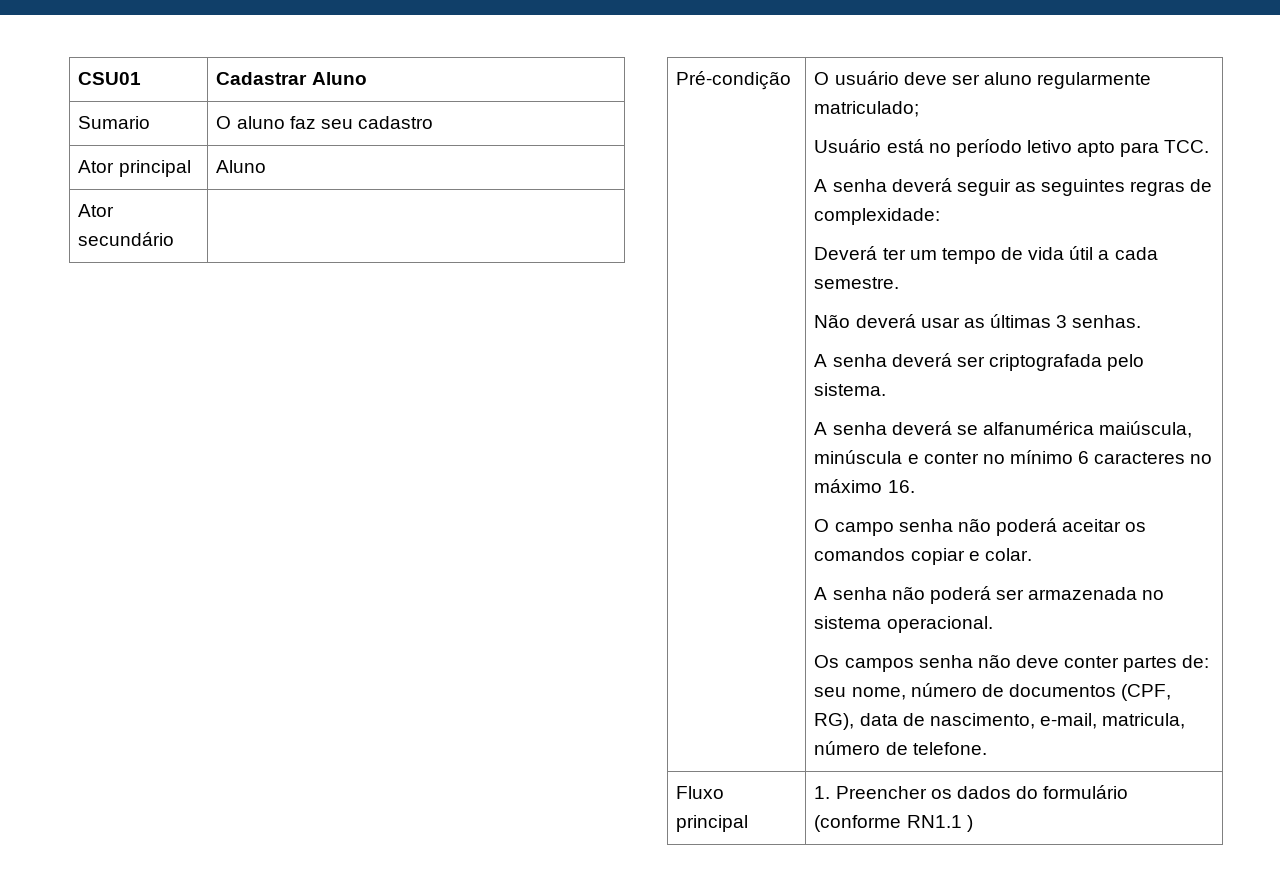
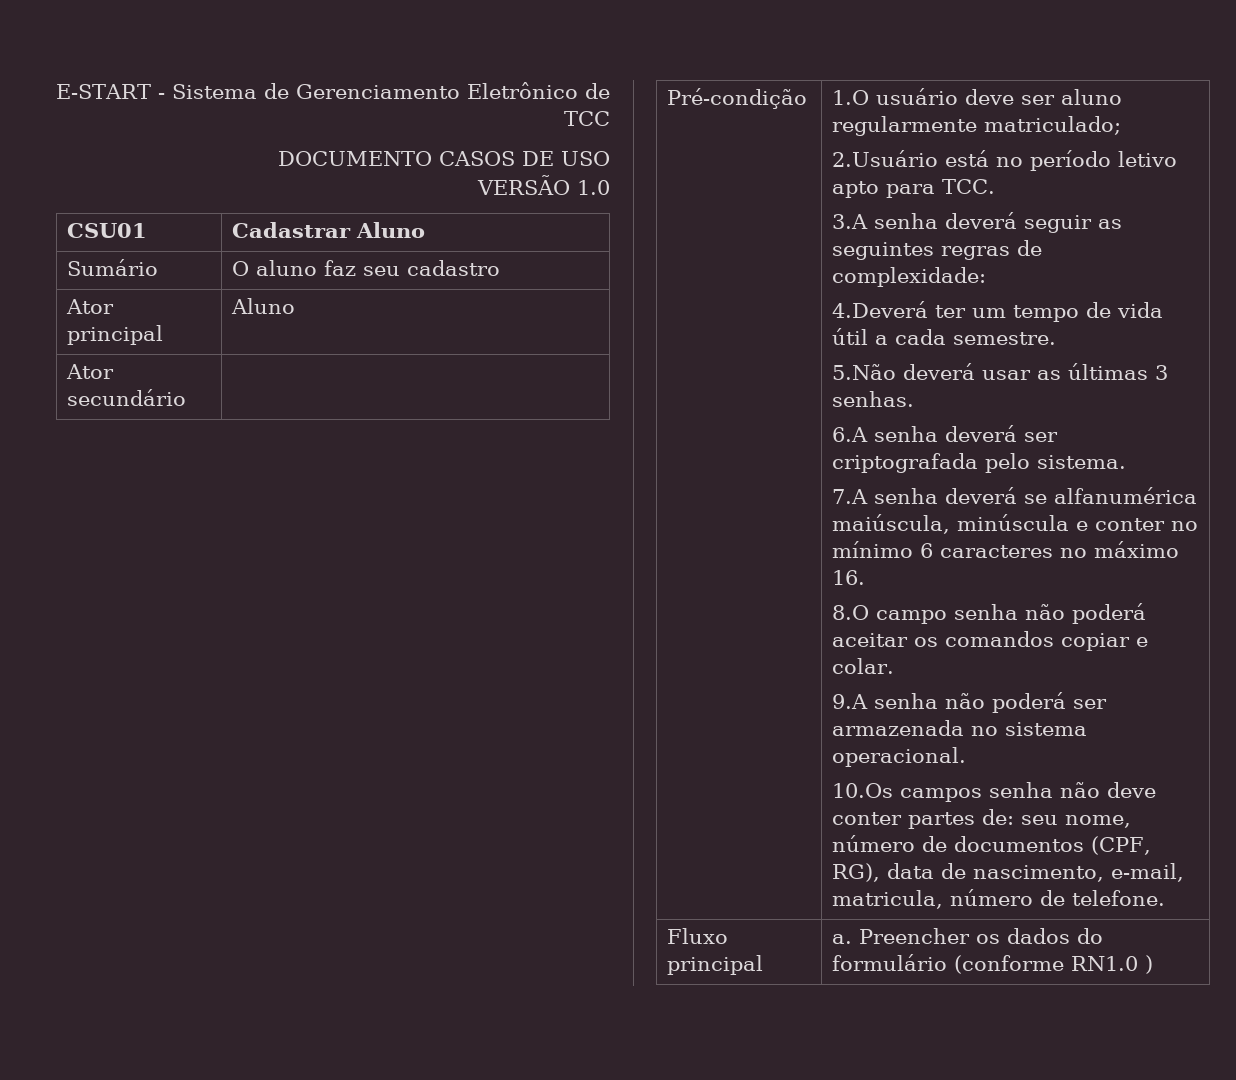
+ E-START - Sistema de Gerenciamento Eletrônico de TCC
+ DOCUMENTO CASOS DE USO
+ VERSÃO 1.0
- Sumario | O aluno faz seu cadastro
+ Sumário | O aluno faz seu cadastro
- O usuário deve ser aluno regularmente matriculado;
+ 1.O usuário deve ser aluno regularmente matriculado;
- Usuário está no período letivo apto para TCC.
+ 2.Usuário está no período letivo apto para TCC.
- A senha deverá seguir as seguintes regras de complexidade:
+ 3.A senha deverá seguir as seguintes regras de complexidade:
- Deverá ter um tempo de vida útil a cada semestre.
+ 4.Deverá ter um tempo de vida útil a cada semestre.
- Não deverá usar as últimas 3 senhas.
+ 5.Não deverá usar as últimas 3 senhas.
- A senha deverá ser criptografada pelo sistema.
+ 6.A senha deverá ser criptografada pelo sistema.
- A senha deverá se alfanumérica maiúscula, minúscula e conter no mínimo 6 caracteres no máximo 16.
+ 7.A senha deverá se alfanumérica maiúscula, minúscula e conter no mínimo 6 caracteres no máximo 16.
- O campo senha não poderá aceitar os comandos copiar e colar.
+ 8.O campo senha não poderá aceitar os comandos copiar e colar.
- A senha não poderá ser armazenada no sistema operacional.
+ 9.A senha não poderá ser armazenada no sistema operacional.
- Os campos senha não deve conter partes de: seu nome, número de documentos (CPF, RG), data de nascimento, e-mail, matricula, número de telefone.
+ 10.Os campos senha não deve conter partes de: seu nome, número de documentos (CPF, RG), data de nascimento, e-mail, matricula, número de telefone.
- Fluxo principal | 1. Preencher os dados do formulário (conforme RN1.1 )
+ Fluxo principal | a. Preencher os dados do formulário (conforme RN1.0 )

